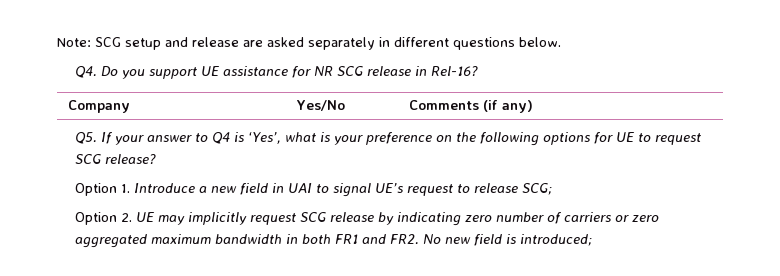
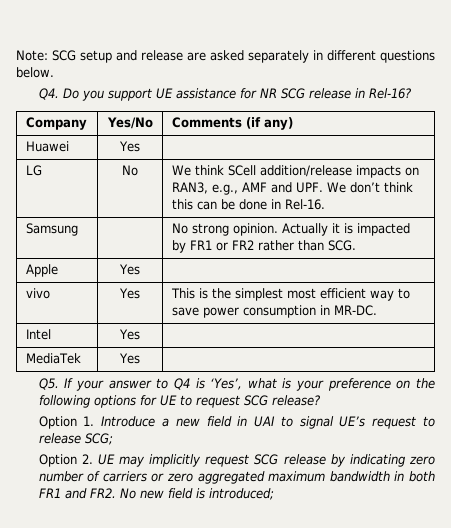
+ Huawei | Yes |
+ LG | No | We think SCell addition/release impacts on RAN3, e.g., AMF and UPF. We don’t think this can be done in Rel-16.
+ Samsung | | No strong opinion. Actually it is impacted by FR1 or FR2 rather than SCG.
+ Apple | Yes |
+ vivo | Yes | This is the simplest most efficient way to save power consumption in MR-DC.
+ Intel | Yes |
+ MediaTek | Yes |

